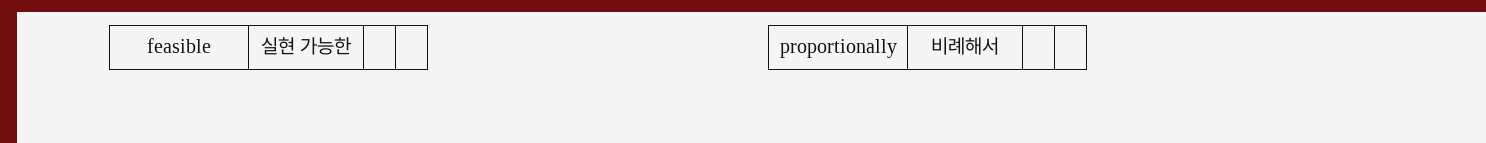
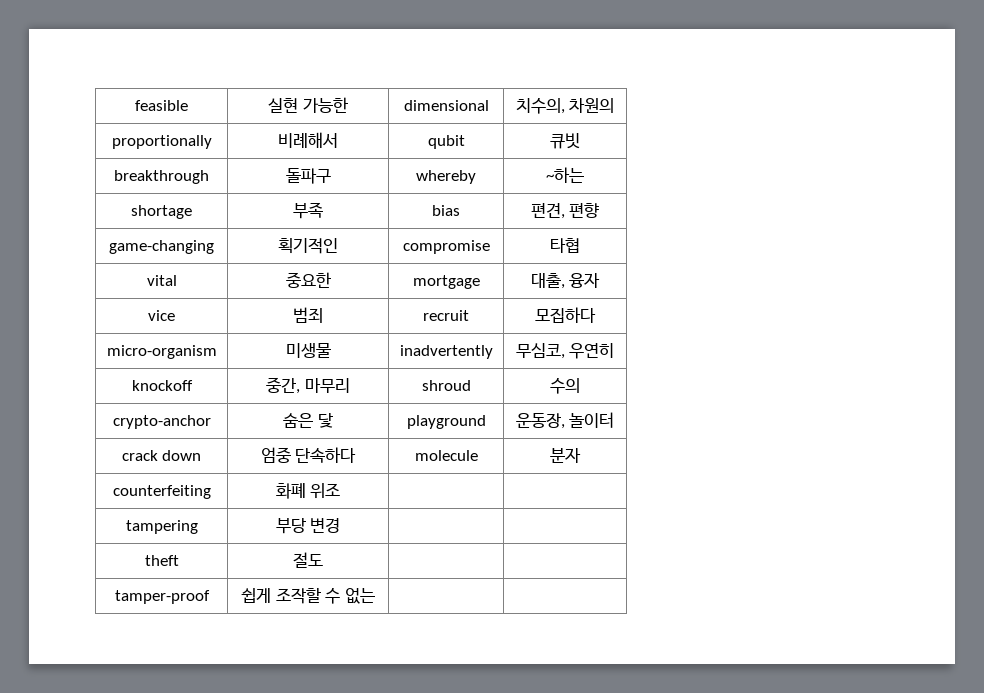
- feasible | 실현 가능한 | |
+ feasible | 실현 가능한 | dimensional | 치수의, 차원의
- proportionally | 비례해서 | |
+ proportionally | 비례해서 | qubit | 큐빗
+ breakthrough | 돌파구 | whereby | ~하는
+ shortage | 부족 | bias | 편견, 편향
+ game-changing | 획기적인 | compromise | 타협
+ vital | 중요한 | mortgage | 대출, 융자
+ vice | 범죄 | recruit | 모집하다
+ micro-organism | 미생물 | inadvertently | 무심코, 우연히
+ knockoff | 중간, 마무리 | shroud | 수의
+ crypto-anchor | 숨은 닻 | playground | 운동장, 놀이터
+ crack down | 엄중 단속하다 | molecule | 분자
+ counterfeiting | 화폐 위조 | |
+ tampering | 부당 변경 | |
+ theft | 절도 | |
+ tamper-proof | 쉽게 조작할 수 없는 | |

